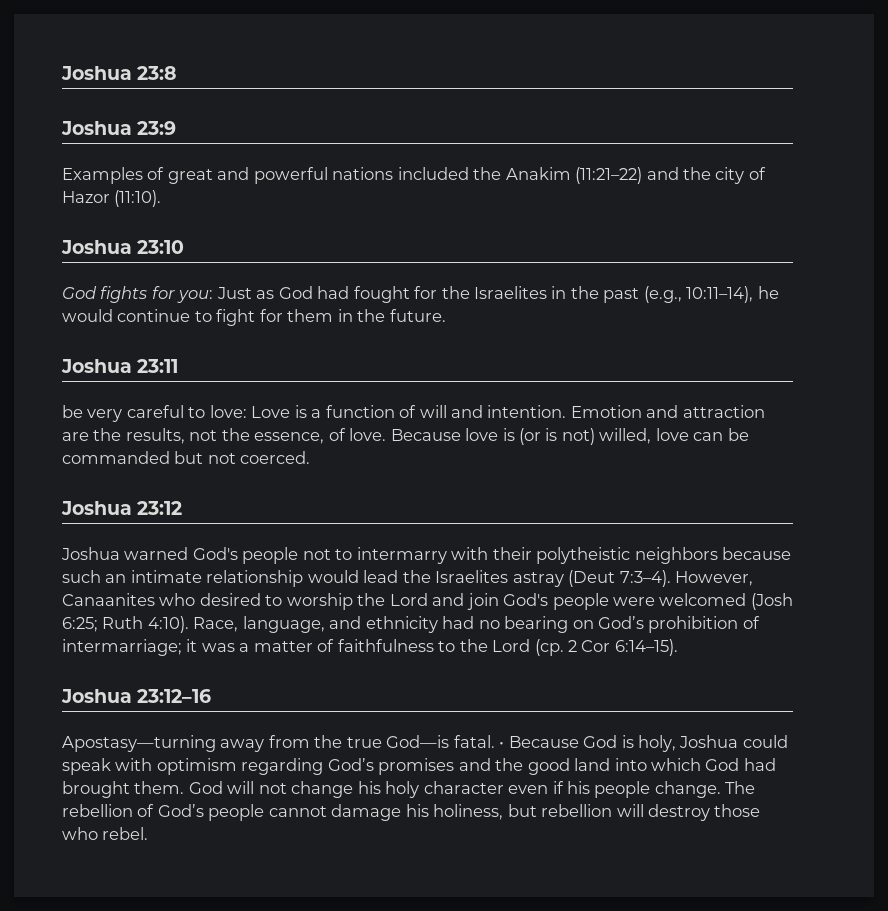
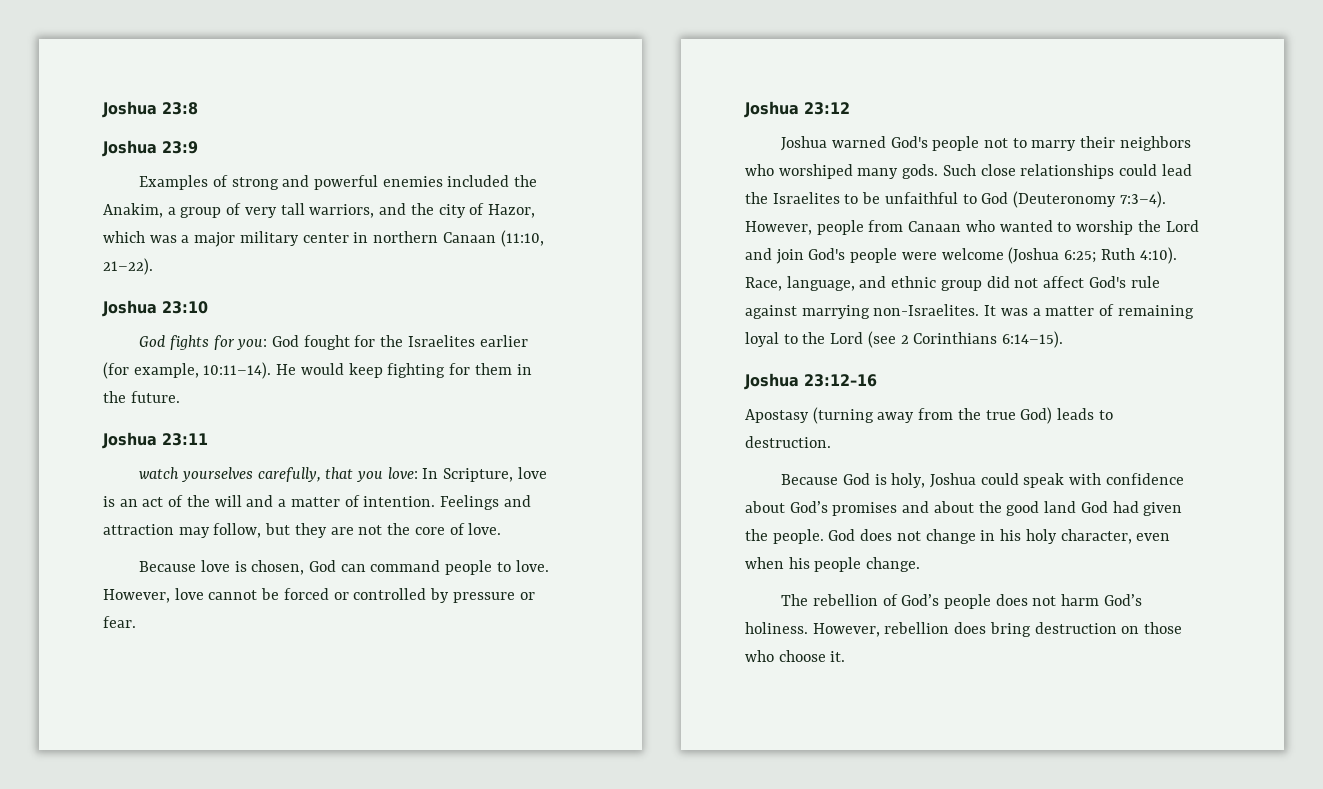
- Examples of great and powerful nations included the Anakim (11:21–22) and the city of Hazor (11:10).
+ Examples of strong and powerful enemies included the Anakim, a group of very tall warriors, and the city of Hazor, which was a major military center in northern Canaan (11:10, 21–22).
- God fights for you: Just as God had fought for the Israelites in the past (e.g., 10:11–14), he would continue to fight for them in the future.
+ God fights for you: God fought for the Israelites earlier (for example, 10:11–14). He would keep fighting for them in the future.
- be very careful to love: Love is a function of will and intention. Emotion and attraction are the results, not the essence, of love. Because love is (or is not) willed, love can be commanded but not coerced.
+ watch yourselves carefully, that you love: In Scripture, love is an act of the will and a matter of intention. Feelings and attraction may follow, but they are not the core of love.
+ Because love is chosen, God can command people to love. However, love cannot be forced or controlled by pressure or fear.
- Joshua warned God's people not to intermarry with their polytheistic neighbors because such an intimate relationship would lead the Israelites astray (Deut 7:3–4). However, Canaanites who desired to worship the Lord and join God's people were welcomed (Josh 6:25; Ruth 4:10).
+ Joshua warned God's people not to marry their neighbors who worshiped many gods. Such close relationships could lead the Israelites to be unfaithful to God (Deuteronomy 7:3–4). However, people from Canaan who wanted to worship the Lord and join God's people were welcome (Joshua 6:25; Ruth 4:10).
- Race, language, and ethnicity had no bearing on God’s prohibition of intermarriage; it was a matter of faithfulness to the Lord (cp. 2 Cor 6:14–15).
+ Race, language, and ethnic group did not affect God's rule against marrying non-Israelites. It was a matter of remaining loyal to the Lord (see 2 Corinthians 6:14–15).
- Apostasy—turning away from the true God—is fatal. • Because God is holy, Joshua could speak with optimism regarding God’s promises and the good land into which God had brought them. God will not change his holy character even if his people change. The rebellion of God’s people cannot damage his holiness, but rebellion will destroy those who rebel.
+ Apostasy (turning away from the true God) leads to destruction.
+ Because God is holy, Joshua could speak with confidence about God’s promises and about the good land God had given the people. God does not change in his holy character, even when his people change.
+ The rebellion of God’s people does not harm God’s holiness. However, rebellion does bring destruction on those who choose it.

